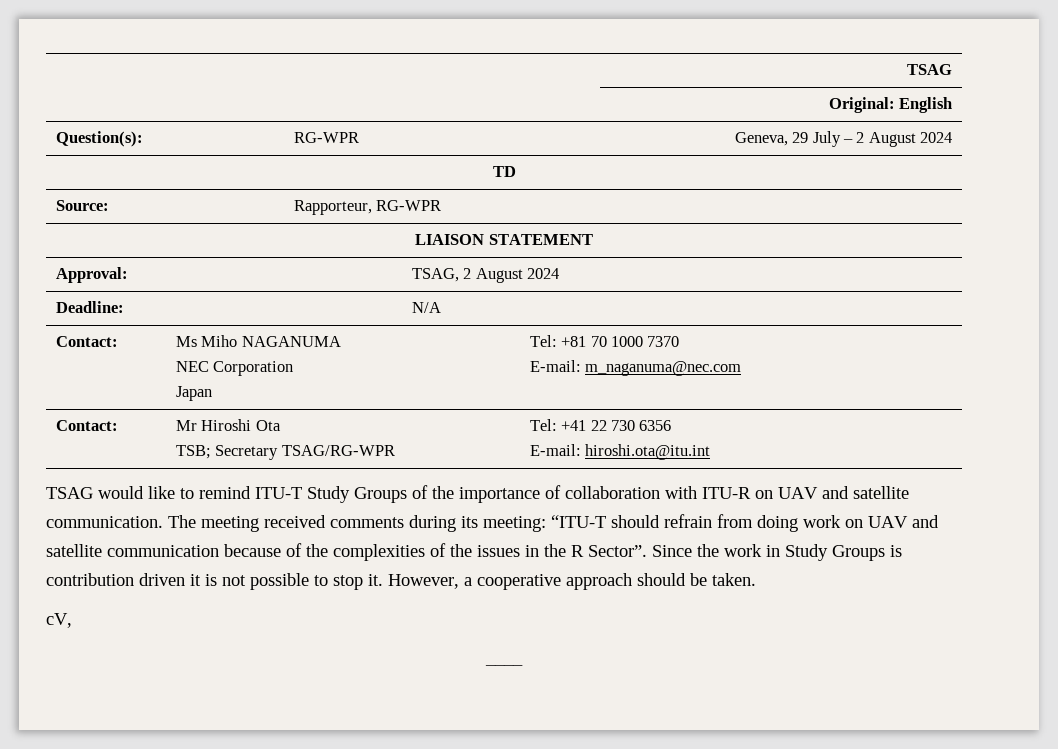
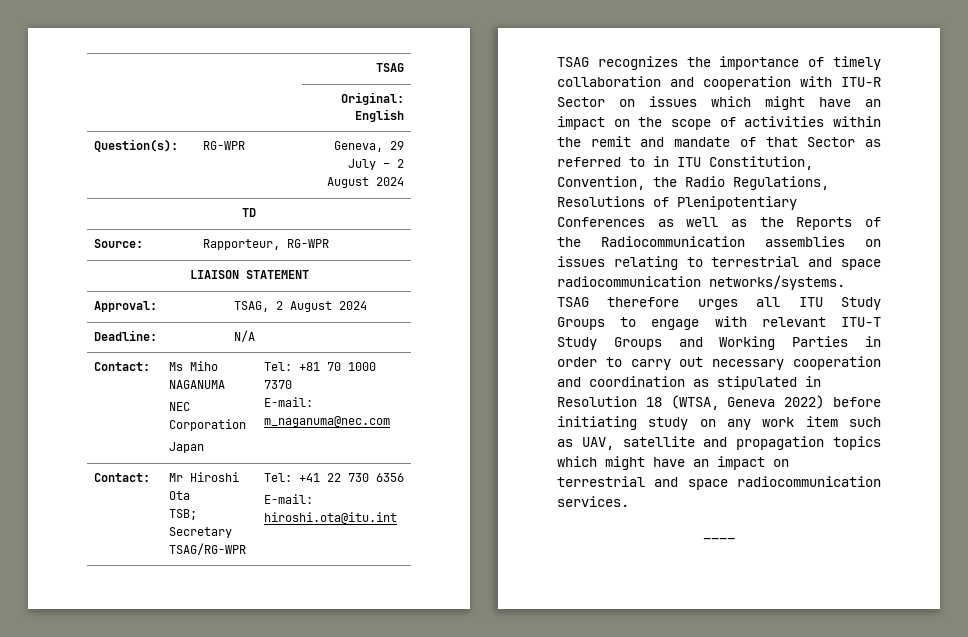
- TSAG would like to remind ITU-T Study Groups of the importance of collaboration with ITU-R on UAV and satellite communication. The meeting received comments during its meeting: “ITU-T should refrain from doing work on UAV and satellite communication because of the complexities of the issues in the R Sector”. Since the work in Study Groups is contribution driven it is not possible to stop it. However, a cooperative approach should be taken.
- cV,
+ TSAG recognizes the importance of timely collaboration and cooperation with ITU-R Sector on issues which might have an impact on the scope of activities within the remit and mandate of that Sector as referred to in ITU Constitution, Convention, the Radio Regulations, Resolutions of Plenipotentiary Conferences as well as the Reports of the Radiocommunication assemblies on issues relating to terrestrial and space radiocommunication networks/systems. TSAG therefore urges all ITU Study Groups to engage with relevant ITU-T Study Groups and Working Parties in order to carry out necessary cooperation and coordination as stipulated in Resolution 18 (WTSA, Geneva 2022) before initiating study on any work item such as UAV, satellite and propagation topics which might have an impact on terrestrial and space radiocommunication services.

